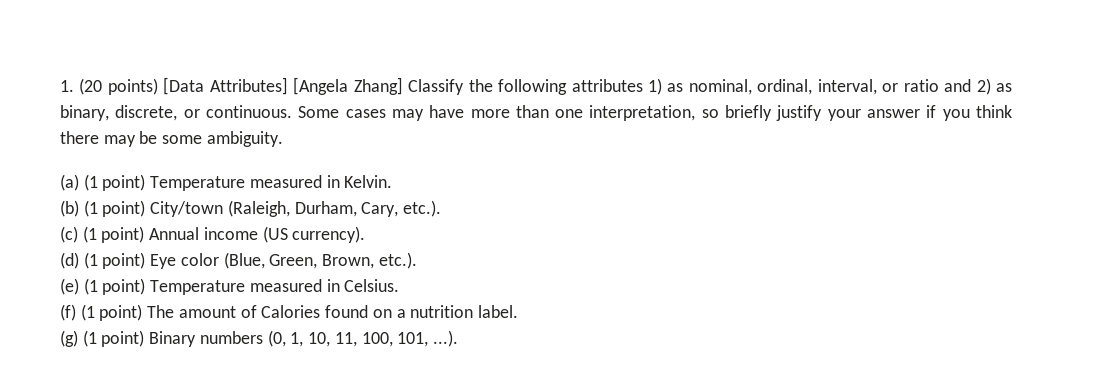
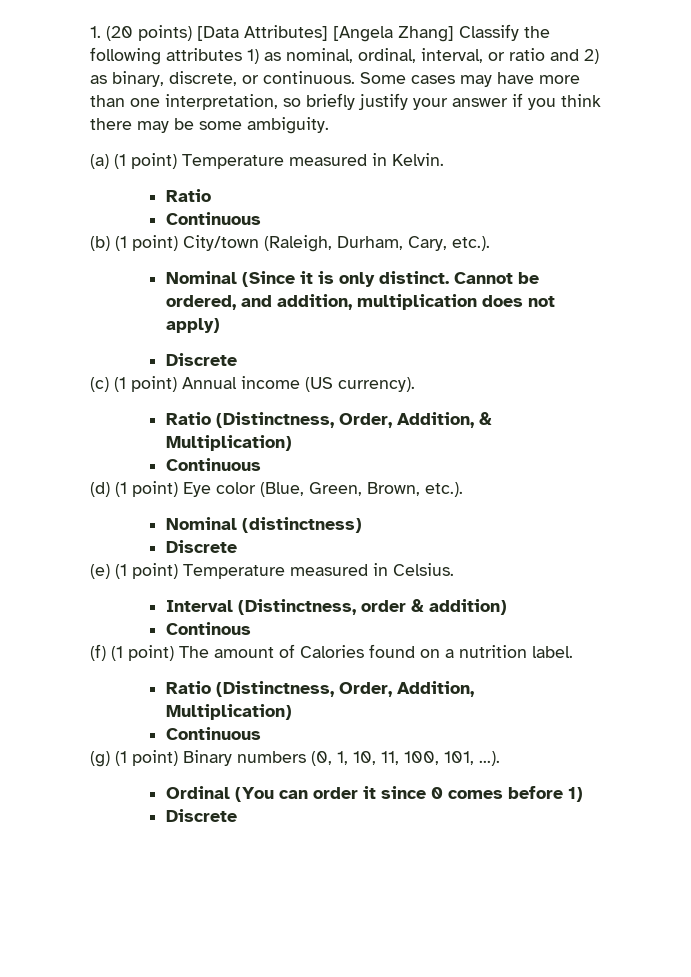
  (a) (1 point) Temperature measured in Kelvin.
+ Ratio
+ Continuous
+ Nominal (Since it is only distinct. Cannot be ordered, and addition, multiplication does not apply)
+ Discrete
+ Ratio (Distinctness, Order, Addition, & Multiplication)
+ Continuous
+ Nominal (distinctness)
+ Discrete
+ Interval (Distinctness, order & addition)
+ Continous
+ Ratio (Distinctness, Order, Addition, Multiplication)
+ Continuous
+ Ordinal (You can order it since 0 comes before 1)
+ Discrete

